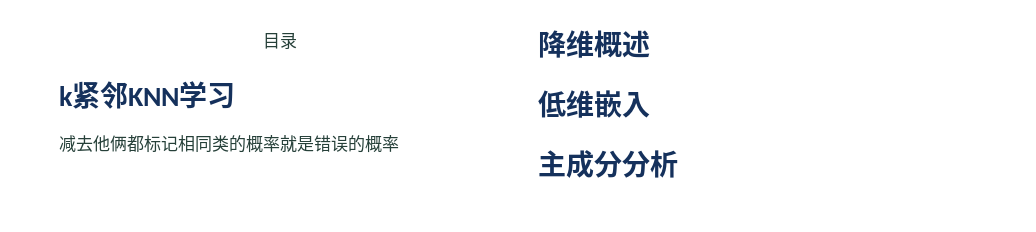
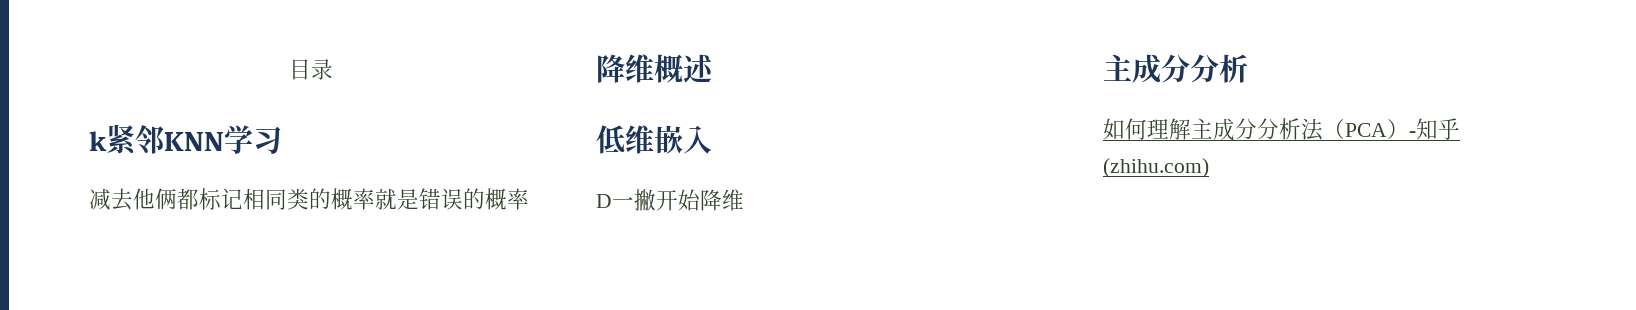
+ D一撇开始降维
  主成分分析
+ 如何理解主成分分析法（PCA）-知乎(zhihu.com)

